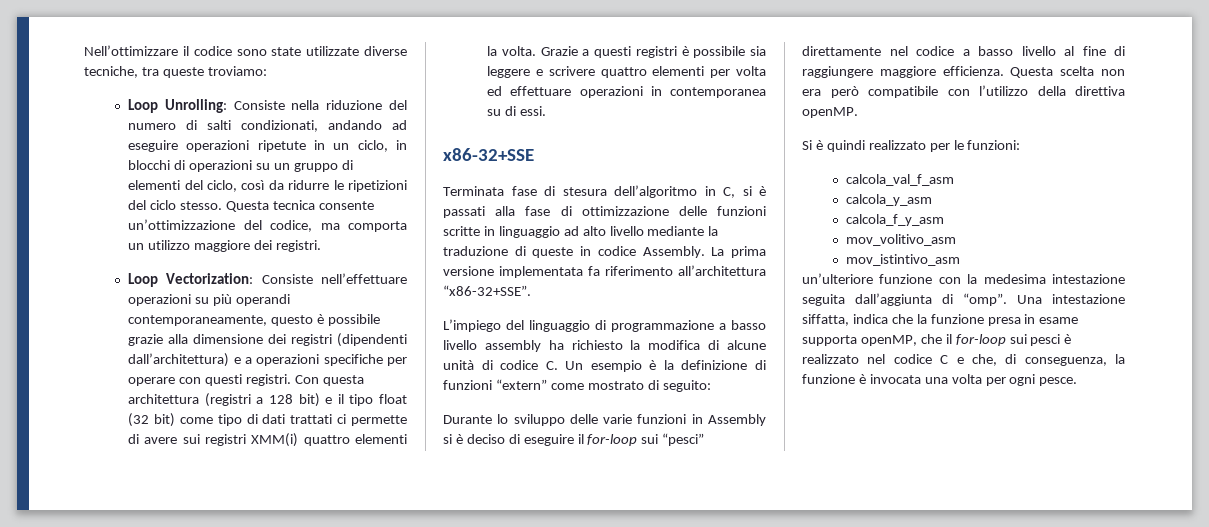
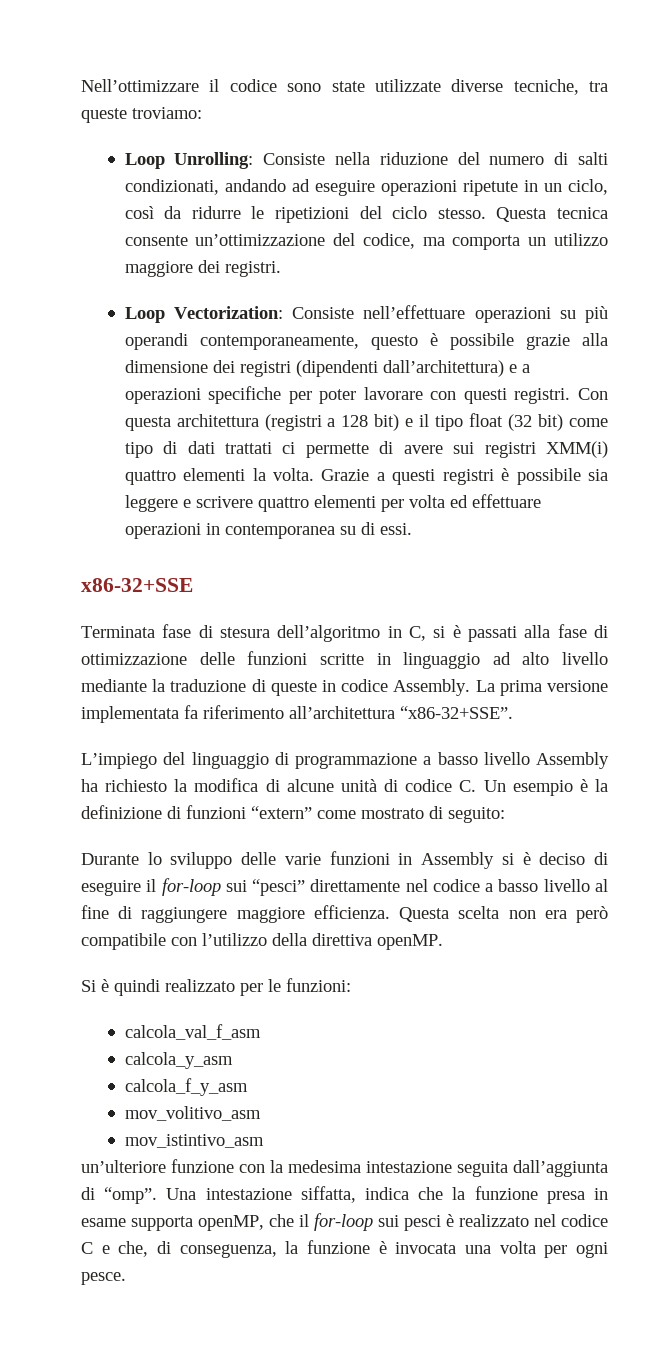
- Loop Unrolling: Consiste nella riduzione del numero di salti condizionati, andando ad eseguire operazioni ripetute in un ciclo, in blocchi di operazioni su un gruppo di elementi del ciclo, così da ridurre le ripetizioni del ciclo stesso.
+ Loop Unrolling: Consiste nella riduzione del numero di salti condizionati, andando ad eseguire operazioni ripetute in un ciclo, così da ridurre le ripetizioni del ciclo stesso.
- Loop Vectorization: Consiste nell’effettuare operazioni su più operandi contemporaneamente, questo è possibile grazie alla dimensione dei registri (dipendenti dall’architettura) e a operazioni specifiche per operare con questi registri.
+ Loop Vectorization: Consiste nell’effettuare operazioni su più operandi contemporaneamente, questo è possibile grazie alla dimensione dei registri (dipendenti dall’architettura) e a operazioni specifiche per poter lavorare con questi registri.
- L’impiego del linguaggio di programmazione a basso livello assembly ha richiesto la modifica di alcune unità di codice C. Un esempio è la definizione di funzioni “extern” come mostrato di seguito:
+ L’impiego del linguaggio di programmazione a basso livello Assembly ha richiesto la modifica di alcune unità di codice C. Un esempio è la definizione di funzioni “extern” come mostrato di seguito:

